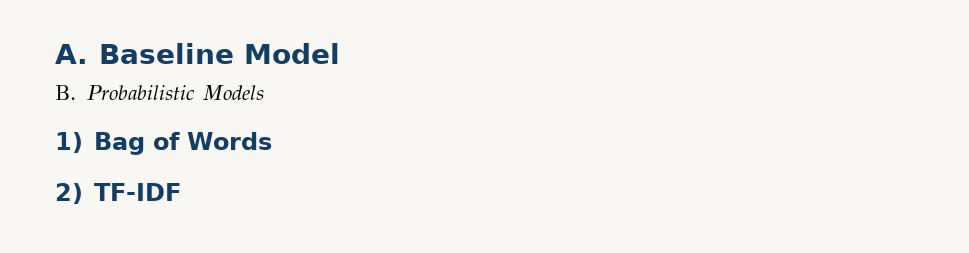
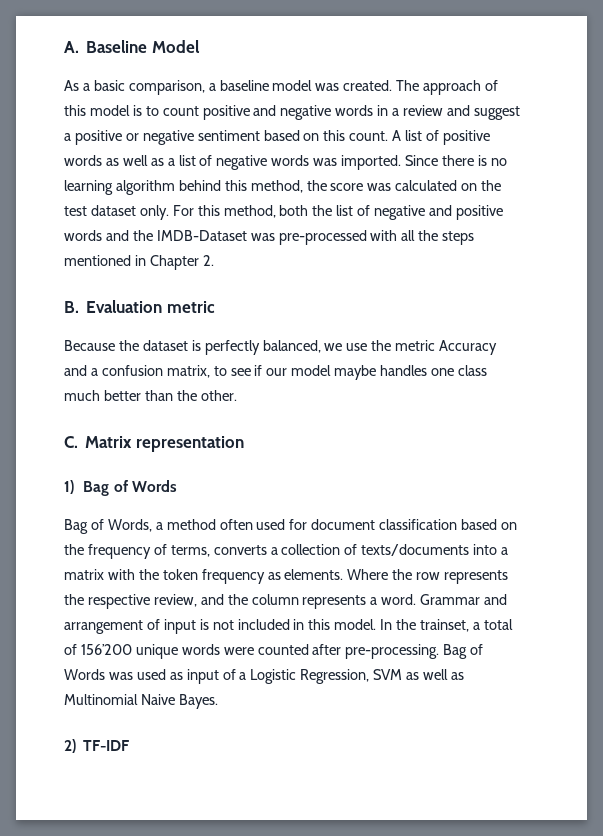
- B. Probabilistic Models
+ As a basic comparison, a baseline model was created. The approach of this model is to count positive and negative words in a review and suggest a positive or negative sentiment based on this count. A list of positive words as well as a list of negative words was imported. Since there is no learning algorithm behind this method, the score was calculated on the test dataset only. For this method, both the list of negative and positive words and the IMDB-Dataset was pre-processed with all the steps mentioned in Chapter 2.
+ B. Evaluation metric
+ Because the dataset is perfectly balanced, we use the metric Accuracy and a confusion matrix, to see if our model maybe handles one class much better than the other.
+ C. Matrix representation
  1) Bag of Words
+ Bag of Words, a method often used for document classification based on the frequency of terms, converts a collection of texts/documents into a matrix with the token frequency as elements. Where the row represents the respective review, and the column represents a word. Grammar and arrangement of input is not included in this model. In the trainset, a total of 156’200 unique words were counted after pre-processing. Bag of Words was used as input of a Logistic Regression, SVM as well as Multinomial Naive Bayes.

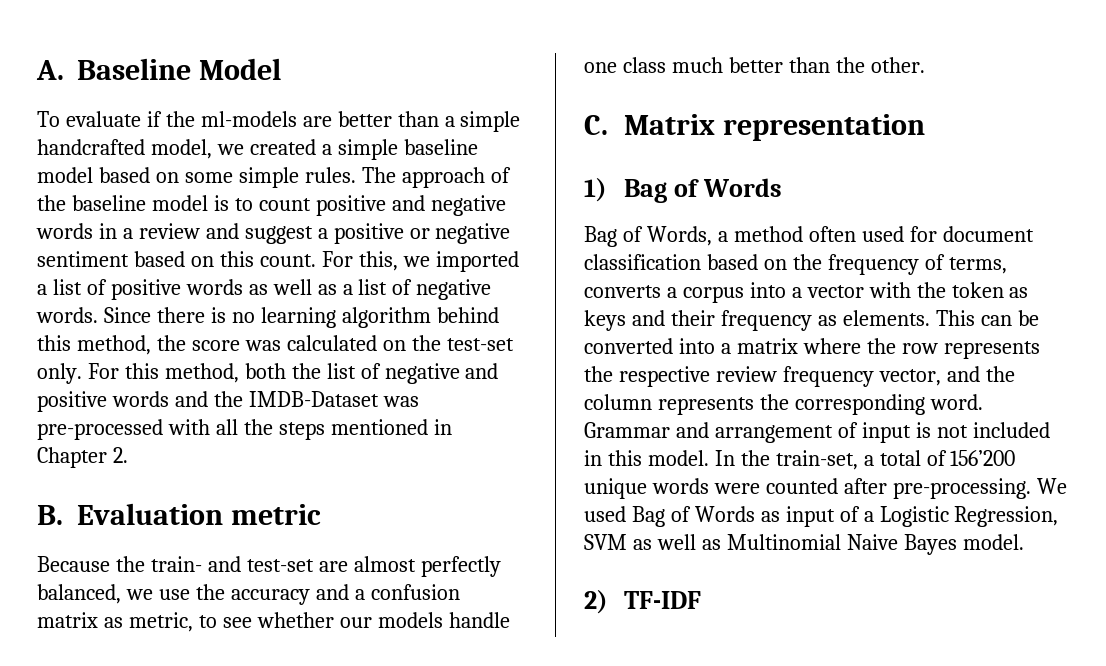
- As a basic comparison, a baseline model was created.
+ To evaluate if the ml-models are better than a simple handcrafted model, we created a simple baseline model based on some simple rules.
- The approach of this model is to count positive and negative words in a review and suggest a positive or negative sentiment based on this count.
+ The approach of the baseline model is to count positive and negative words in a review and suggest a positive or negative sentiment based on this count.
- A list of positive words as well as a list of negative words was imported.
+ For this, we imported a list of positive words as well as a list of negative words.
- Since there is no learning algorithm behind this method, the score was calculated on the test dataset only.
+ Since there is no learning algorithm behind this method, the score was calculated on the test-set only.
- Because the dataset is perfectly balanced, we use the metric Accuracy and a confusion matrix, to see if our model maybe handles one class much better than the other.
+ Because the train- and test-set are almost perfectly balanced, we use the accuracy and a confusion matrix as metric, to see whether our models handle one class much better than the other.
- Bag of Words, a method often used for document classification based on the frequency of terms, converts a collection of texts/documents into a matrix with the token frequency as elements. Where the row represents the respective review, and the column represents a word.
+ Bag of Words, a method often used for document classification based on the frequency of terms, converts a corpus into a vector with the token as keys and their frequency as elements. This can be converted into a matrix where the row represents the respective review frequency vector, and the column represents the corresponding word.
- In the trainset, a total of 156’200 unique words were counted after pre-processing.
+ In the train-set, a total of 156’200 unique words were counted after pre-processing.
- Bag of Words was used as input of a Logistic Regression, SVM as well as Multinomial Naive Bayes.
+ We used Bag of Words as input of a Logistic Regression, SVM as well as Multinomial Naive Bayes model.

